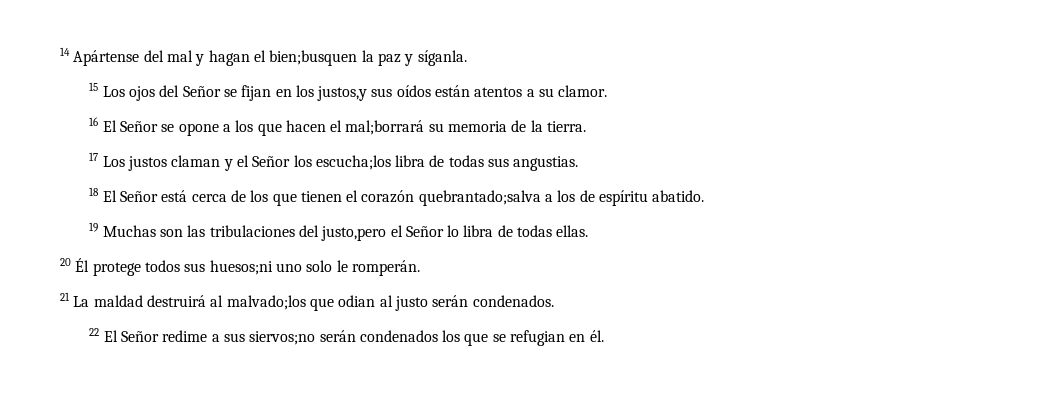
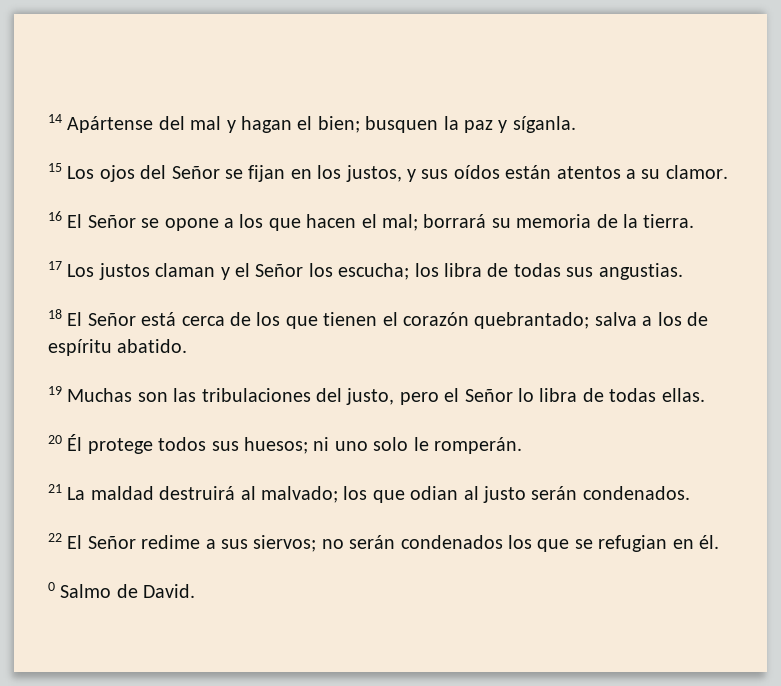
- 14 Apártense del mal y hagan el bien;busquen la paz y síganla.
+ 14 Apártense del mal y hagan el bien; busquen la paz y síganla.
- 15 Los ojos del Señor se fijan en los justos,y sus oídos están atentos a su clamor.
+ 15 Los ojos del Señor se fijan en los justos, y sus oídos están atentos a su clamor.
- 16 El Señor se opone a los que hacen el mal;borrará su memoria de la tierra.
+ 16 El Señor se opone a los que hacen el mal; borrará su memoria de la tierra.
- 17 Los justos claman y el Señor los escucha;los libra de todas sus angustias.
+ 17 Los justos claman y el Señor los escucha; los libra de todas sus angustias.
- 18 El Señor está cerca de los que tienen el corazón quebrantado;salva a los de espíritu abatido.
+ 18 El Señor está cerca de los que tienen el corazón quebrantado; salva a los de espíritu abatido.
- 19 Muchas son las tribulaciones del justo,pero el Señor lo libra de todas ellas.
+ 19 Muchas son las tribulaciones del justo, pero el Señor lo libra de todas ellas.
- 20 Él protege todos sus huesos;ni uno solo le romperán.
+ 20 Él protege todos sus huesos; ni uno solo le romperán.
- 21 La maldad destruirá al malvado;los que odian al justo serán condenados.
+ 21 La maldad destruirá al malvado; los que odian al justo serán condenados.
- 22 El Señor redime a sus siervos;no serán condenados los que se refugian en él.
+ 22 El Señor redime a sus siervos; no serán condenados los que se refugian en él.
+ 0 Salmo de David.

